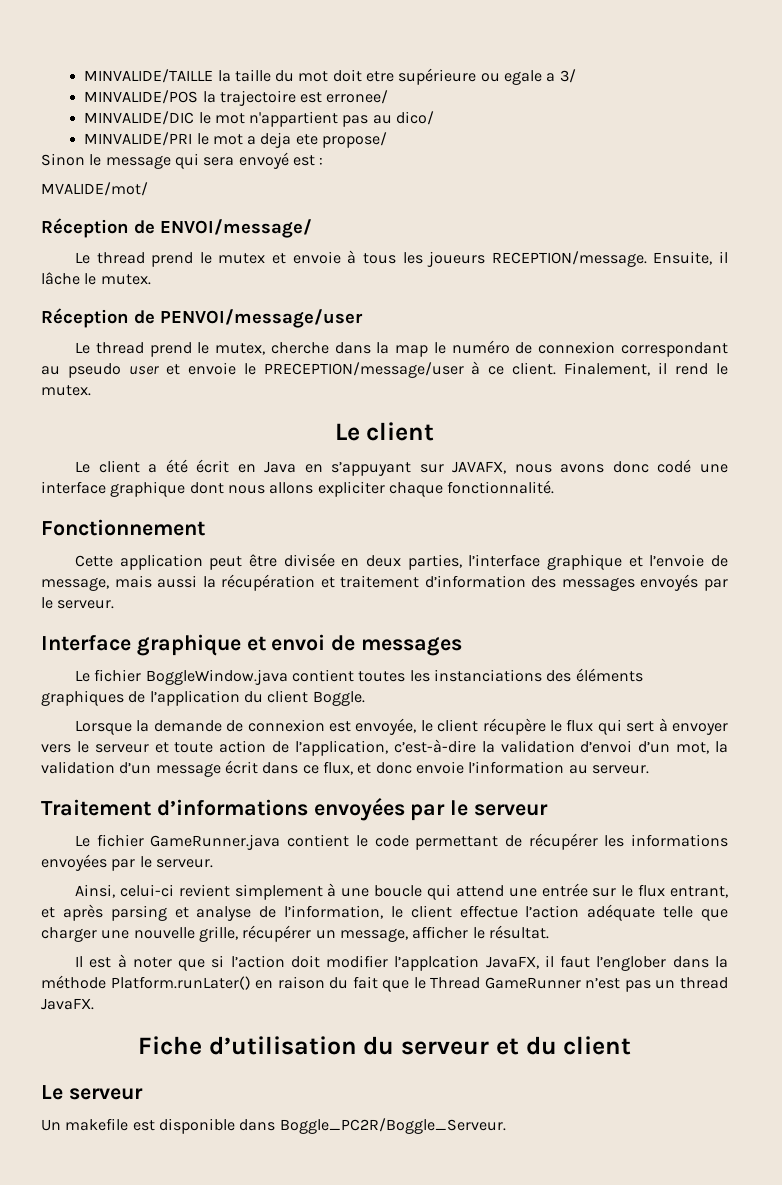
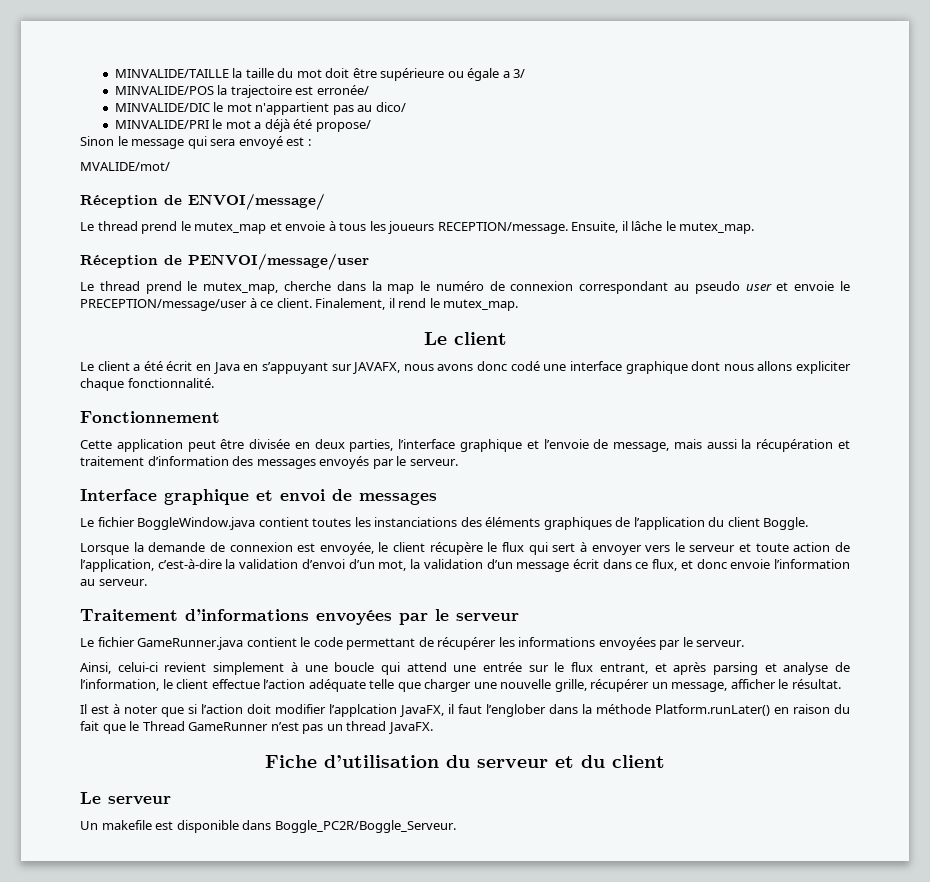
- MINVALIDE/TAILLE la taille du mot doit etre supérieure ou egale a 3/
+ MINVALIDE/TAILLE la taille du mot doit être supérieure ou égale a 3/
- MINVALIDE/POS la trajectoire est erronee/
+ MINVALIDE/POS la trajectoire est erronée/
- MINVALIDE/PRI le mot a deja ete propose/
+ MINVALIDE/PRI le mot a déjà été propose/
- Le thread prend le mutex et envoie à tous les joueurs RECEPTION/message.
+ Le thread prend le mutex_map et envoie à tous les joueurs RECEPTION/message.
- Ensuite, il lâche le mutex.
+ Ensuite, il lâche le mutex_map.
- Le thread prend le mutex, cherche dans la map le numéro de connexion correspondant au pseudo user et envoie le PRECEPTION/message/user à ce client.
+ Le thread prend le mutex_map, cherche dans la map le numéro de connexion correspondant au pseudo user et envoie le PRECEPTION/message/user à ce client.
- Finalement, il rend le mutex.
+ Finalement, il rend le mutex_map.

